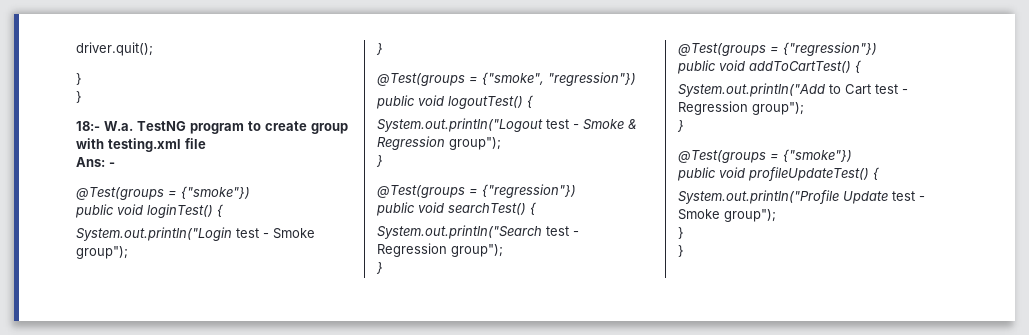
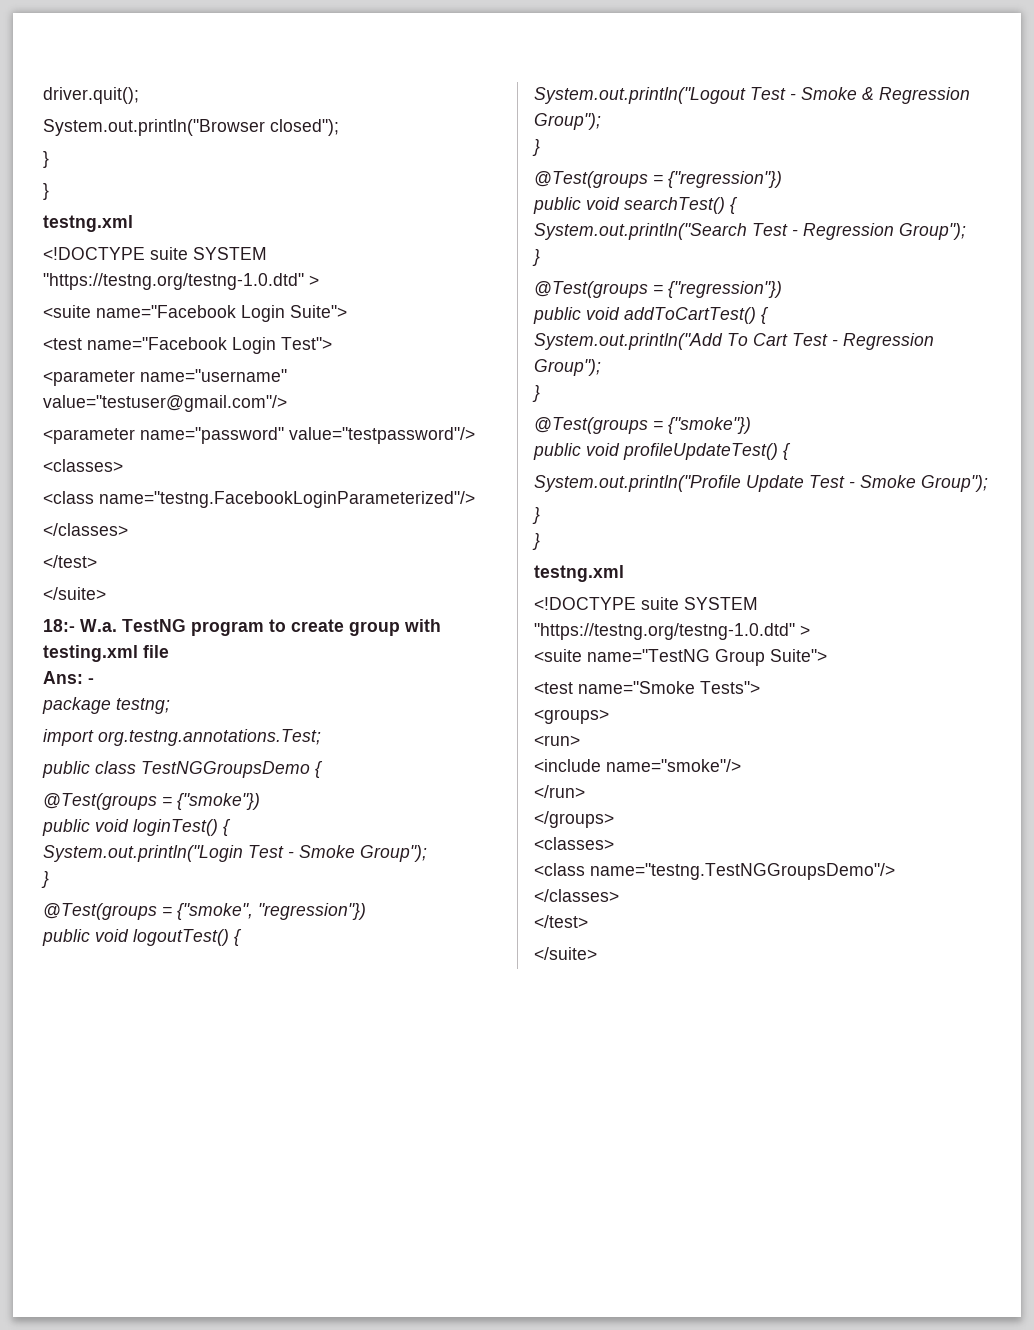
  driver.quit();
+ System.out.println("Browser closed");
  }
  }
+ testng.xml
+ <!DOCTYPE suite SYSTEM "https://testng.org/testng-1.0.dtd" >
+ <suite name="Facebook Login Suite">
+ <test name="Facebook Login Test">
+ <parameter name="username" value="testuser@gmail.com"/>
+ <parameter name="password" value="testpassword"/>
+ <classes>
+ <class name="testng.FacebookLoginParameterized"/>
+ </classes>
+ </test>
+ </suite>
+ package testng;
+ import org.testng.annotations.Test;
+ public class TestNGGroupsDemo {
- System.out.println("Login test - Smoke group");
+ System.out.println("Login Test - Smoke Group");
- System.out.println("Logout test - Smoke & Regression group");
+ System.out.println("Logout Test - Smoke & Regression Group");
- System.out.println("Search test - Regression group");
+ System.out.println("Search Test - Regression Group");
- System.out.println("Add to Cart test - Regression group");
+ System.out.println("Add To Cart Test - Regression Group");
- System.out.println("Profile Update test - Smoke group");
+ System.out.println("Profile Update Test - Smoke Group");
  }
  }
+ testng.xml
+ <!DOCTYPE suite SYSTEM "https://testng.org/testng-1.0.dtd" >
+ <suite name="TestNG Group Suite">
+ <test name="Smoke Tests">
+ <groups>
+ <run>
+ <include name="smoke"/>
+ </run>
+ </groups>
+ <classes>
+ <class name="testng.TestNGGroupsDemo"/>
+ </classes>
+ </test>
+ </suite>

